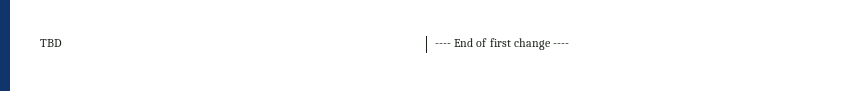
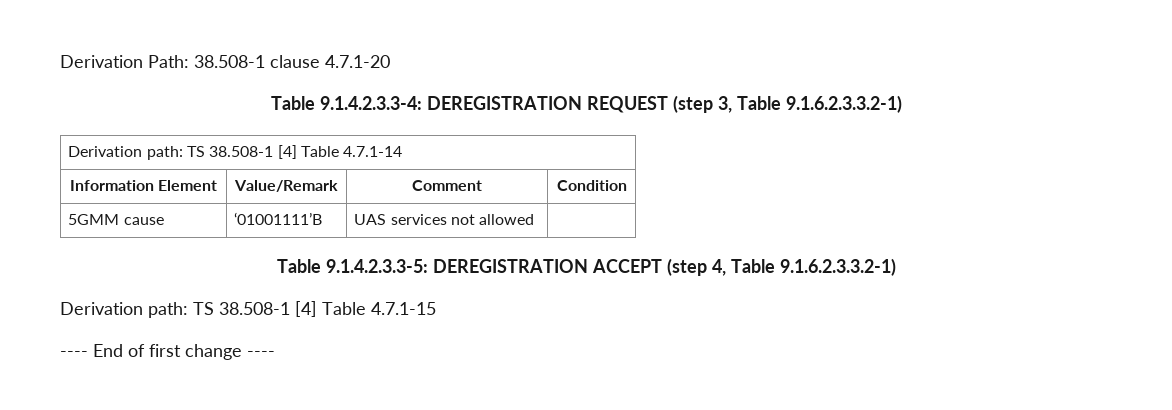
- TBD
+ Derivation Path: 38.508-1 clause 4.7.1-20
+ Table 9.1.4.2.3.3-4: DEREGISTRATION REQUEST (step 3, Table 9.1.6.2.3.3.2-1)
+ Derivation path: TS 38.508-1 [4] Table 4.7.1-14
+ Information Element | Value/Remark | Comment | Condition
+ 5GMM cause | ‘01001111’B | UAS services not allowed |
+ Table 9.1.4.2.3.3-5: DEREGISTRATION ACCEPT (step 4, Table 9.1.6.2.3.3.2-1)
+ Derivation path: TS 38.508-1 [4] Table 4.7.1-15

